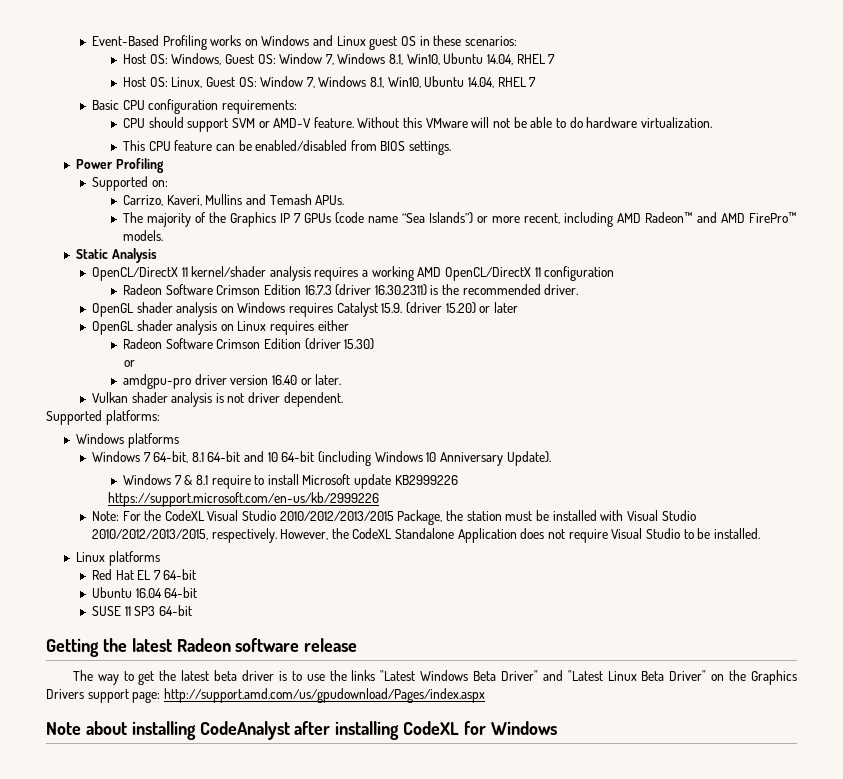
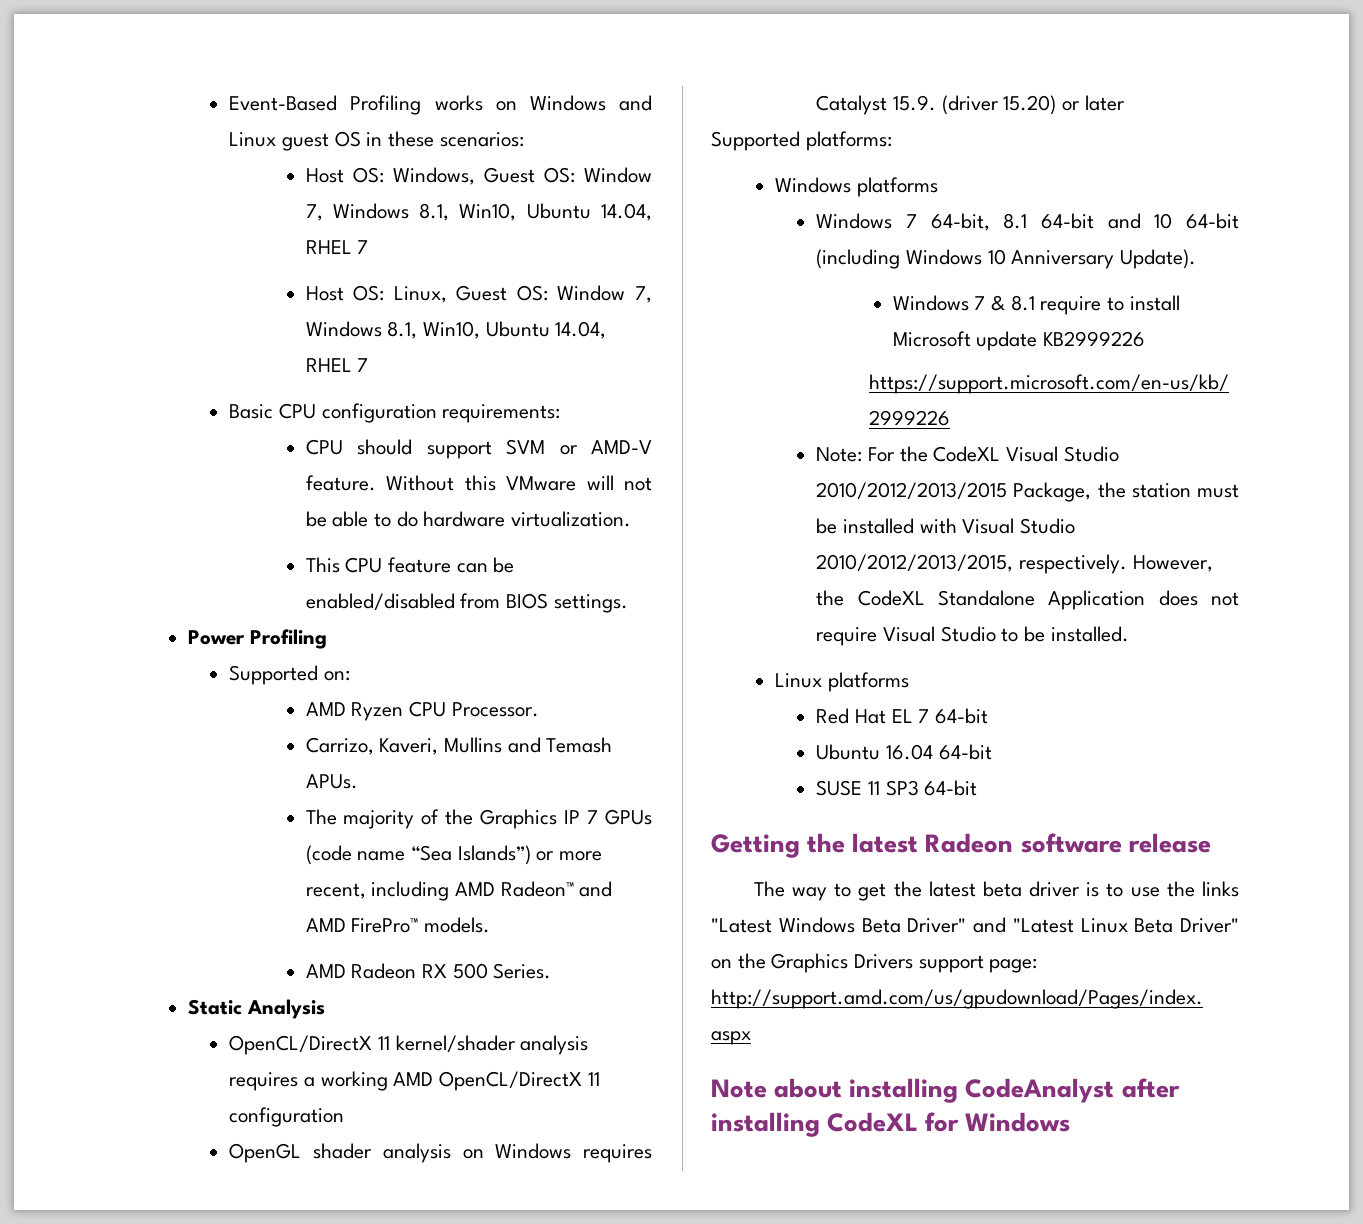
+ AMD Ryzen CPU Processor.
+ AMD Radeon RX 500 Series.
- Radeon Software Crimson Edition 16.7.3 (driver 16.30.2311) is the recommended driver.
- OpenGL shader analysis on Linux requires either
- Radeon Software Crimson Edition (driver 15.30)
- or
- amdgpu-pro driver version 16.40 or later.
- Vulkan shader analysis is not driver dependent.

